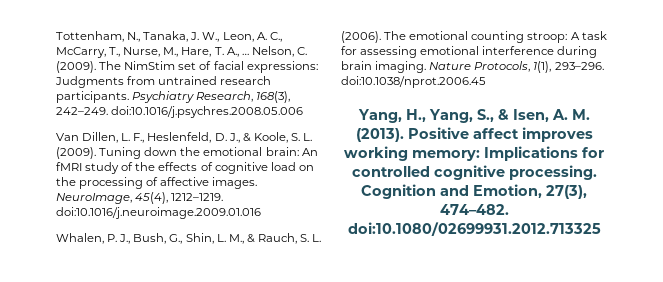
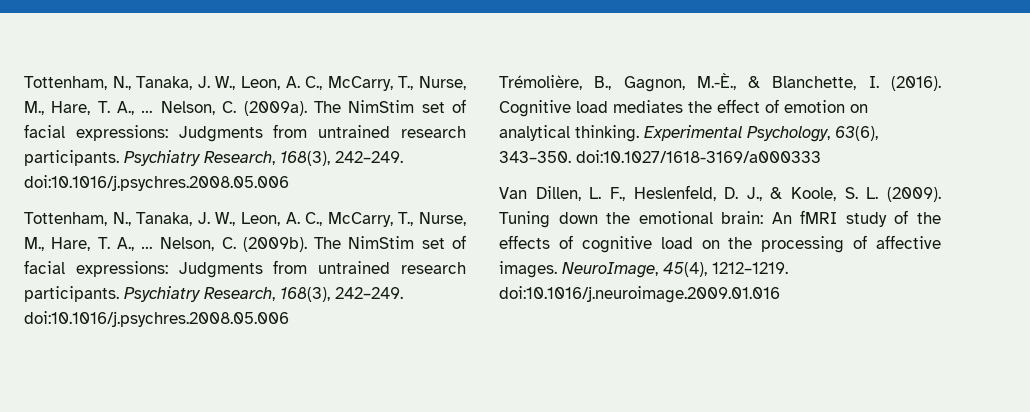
- Nelson, C. (2009).
+ Nelson, C. (2009a).
+ Tottenham, N., Tanaka, J. W., Leon, A. C., McCarry, T., Nurse, M., Hare, T. A., … Nelson, C. (2009b). The NimStim set of facial expressions: Judgments from untrained research participants. Psychiatry Research, 168(3), 242–249. doi:10.1016/j.psychres.2008.05.006
+ Trémolière, B., Gagnon, M.-È., & Blanchette, I. (2016). Cognitive load mediates the effect of emotion on analytical thinking. Experimental Psychology, 63(6), 343–350. doi:10.1027/1618-3169/a000333
- Whalen, P. J., Bush, G., Shin, L. M., & Rauch, S. L. (2006). The emotional counting stroop: A task for assessing emotional interference during brain imaging. Nature Protocols, 1(1), 293–296. doi:10.1038/nprot.2006.45
- Yang, H., Yang, S., & Isen, A. M. (2013). Positive affect improves working memory: Implications for controlled cognitive processing. Cognition and Emotion, 27(3), 474–482. doi:10.1080/02699931.2012.713325

